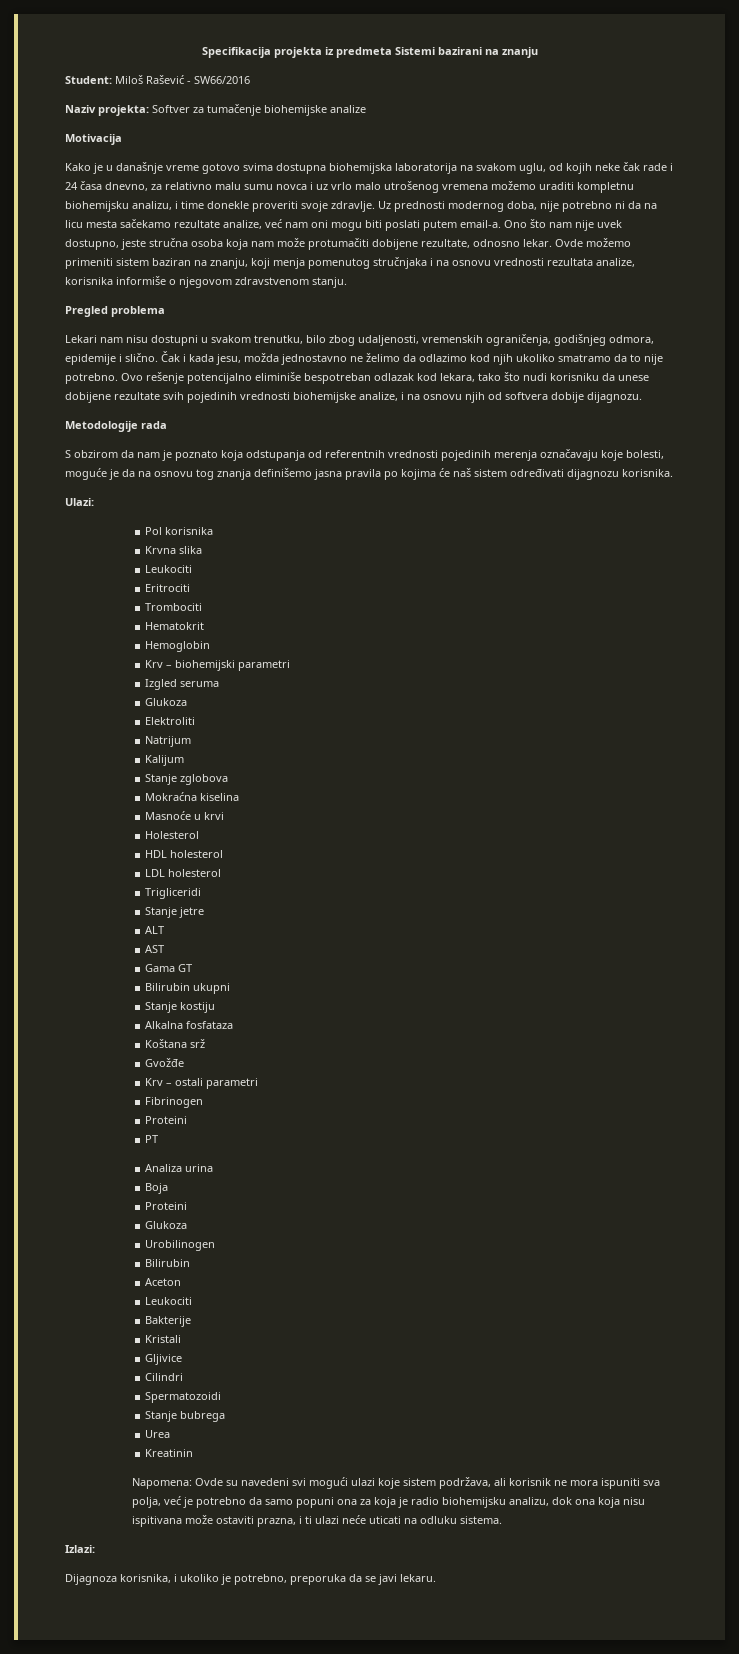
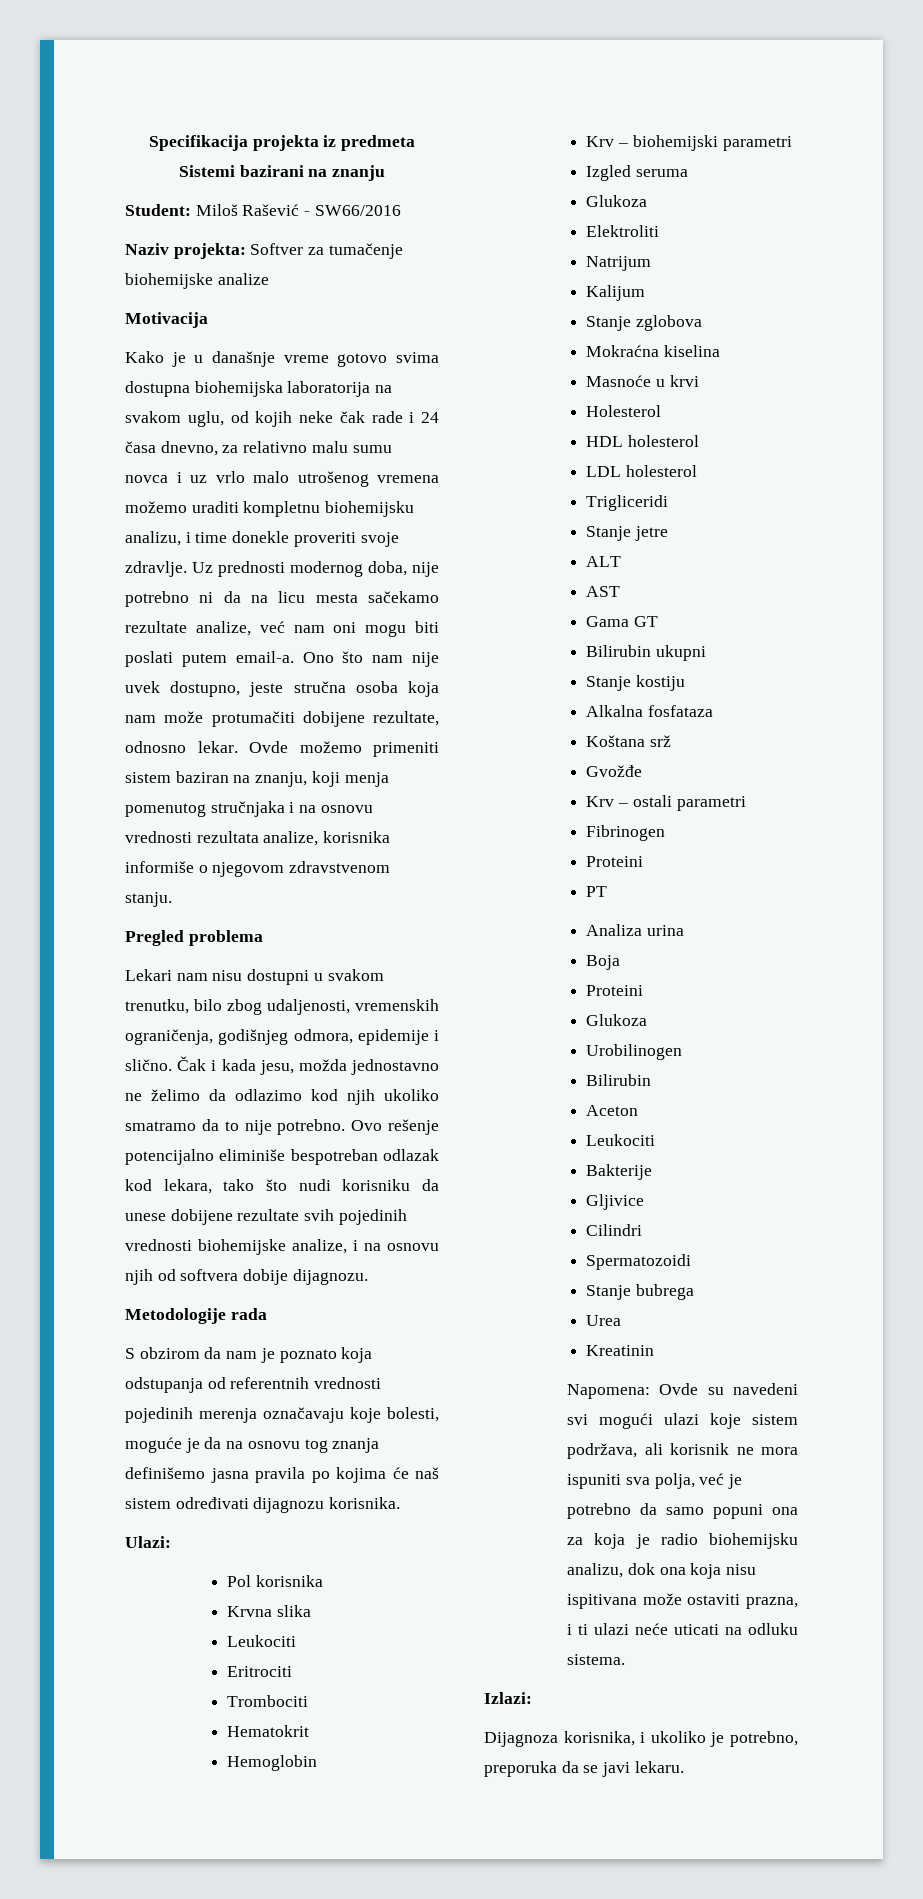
- Kristali

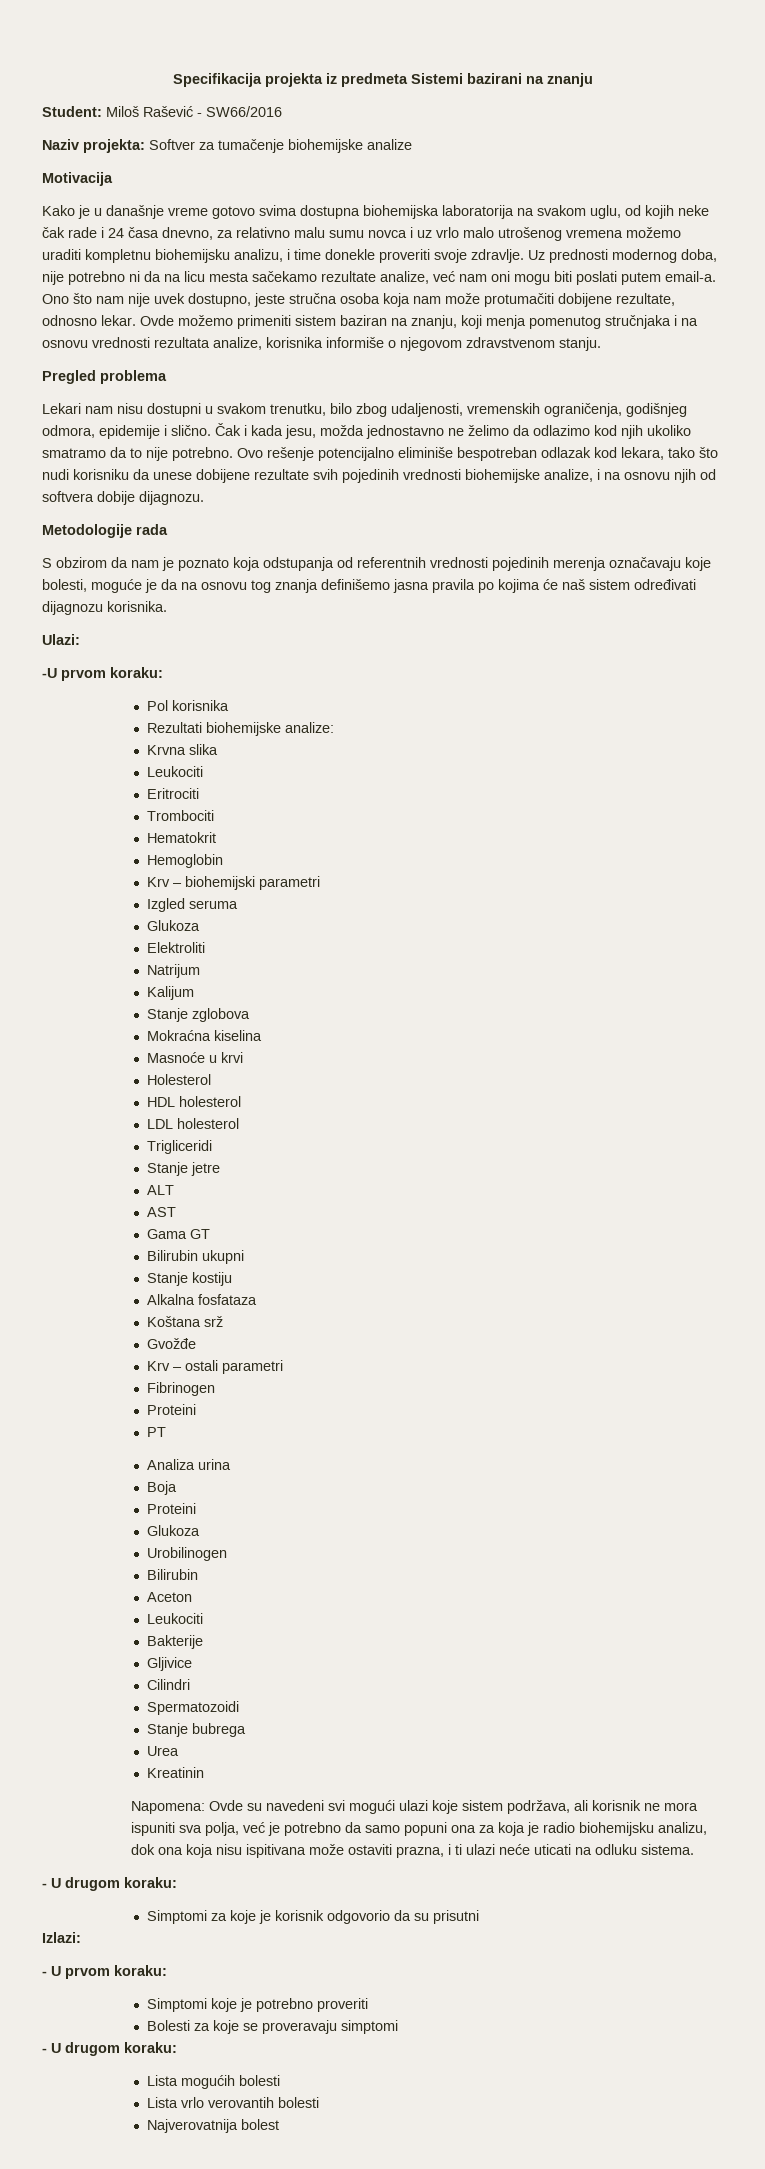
+ -U prvom koraku:
+ Rezultati biohemijske analize:
  Napomena: Ovde su navedeni svi mogući ulazi koje sistem podržava, ali korisnik ne mora ispuniti sva polja, već je potrebno da samo popuni ona za koja je radio biohemijsku analizu, dok ona koja nisu ispitivana može ostaviti prazna, i ti ulazi neće uticati na odluku sistema.
+ - U drugom koraku:
+ Simptomi za koje je korisnik odgovorio da su prisutni
  Izlazi:
- Dijagnoza korisnika, i ukoliko je potrebno, preporuka da se javi lekaru.
+ - U prvom koraku:
+ Simptomi koje je potrebno proveriti
+ Bolesti za koje se proveravaju simptomi
+ - U drugom koraku:
+ Lista mogućih bolesti
+ Lista vrlo verovantih bolesti
+ Najverovatnija bolest

